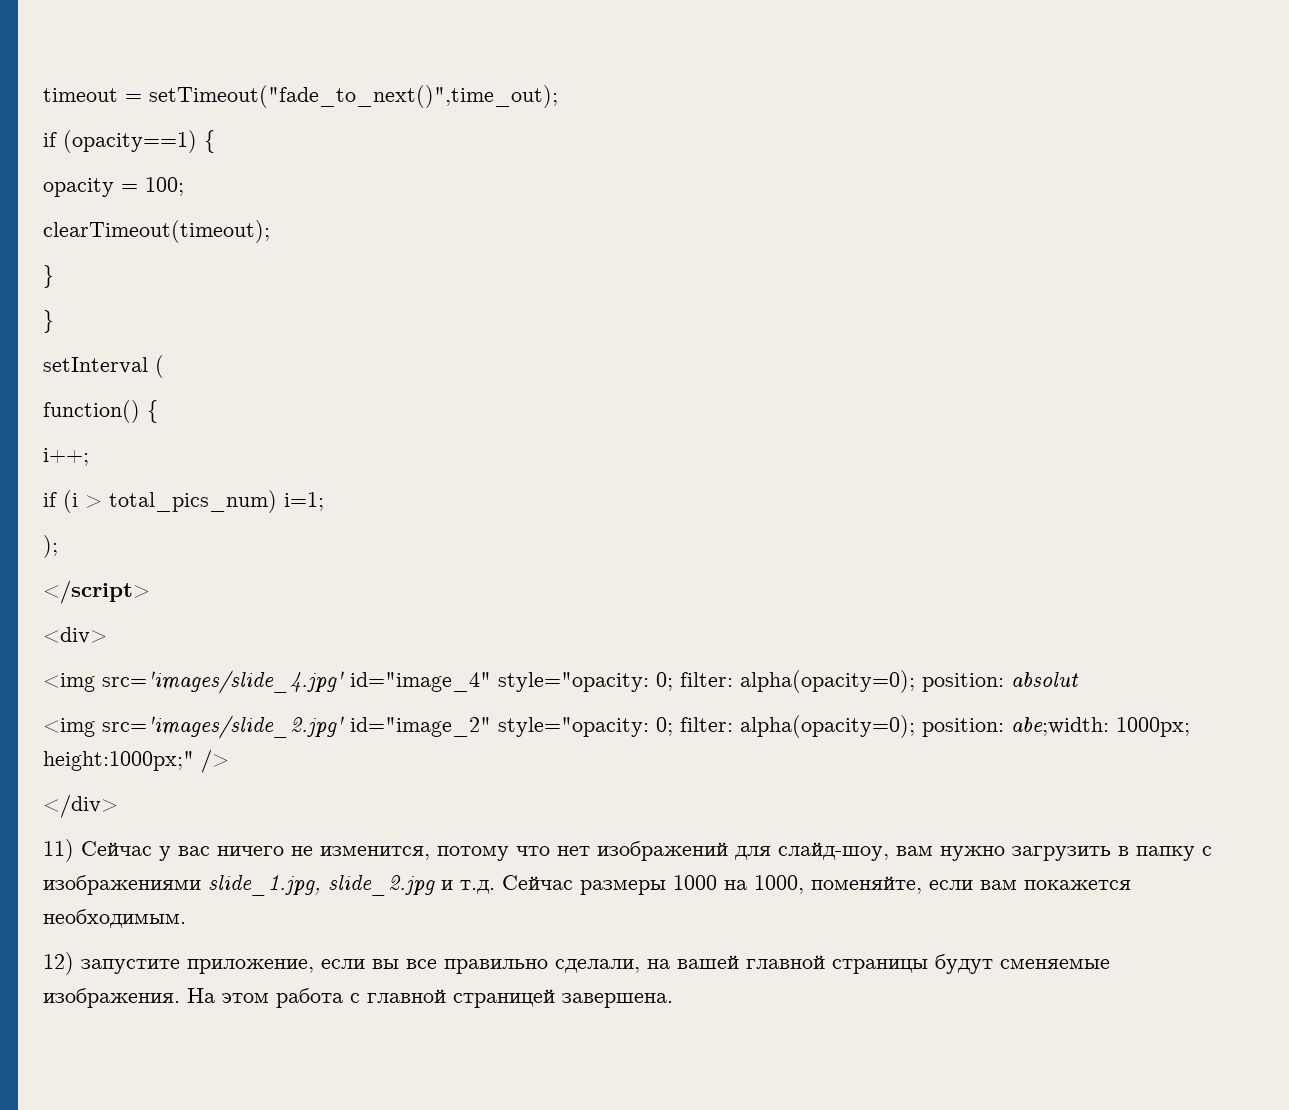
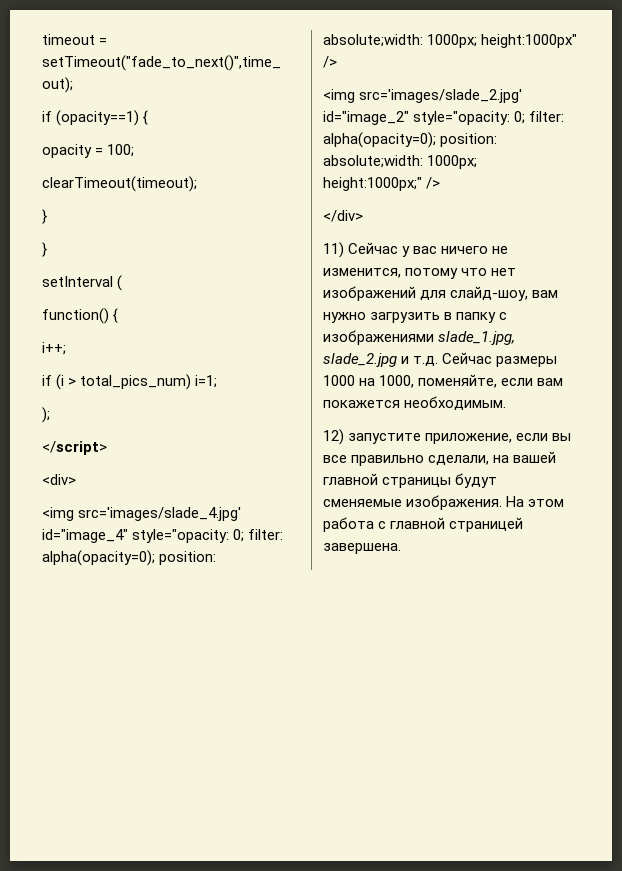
- <img src='images/slide_4.jpg' id="image_4" style="opacity: 0; filter: alpha(opacity=0); position: absolut
- <img src='images/slide_2.jpg' id="image_2" style="opacity: 0; filter: alpha(opacity=0); position: abe;width: 1000px; height:1000px;" />
+ <img src='images/slade_4.jpg' id="image_4" style="opacity: 0; filter: alpha(opacity=0); position: absolute;width: 1000px; height:1000px" />
+ <img src='images/slade_2.jpg' id="image_2" style="opacity: 0; filter: alpha(opacity=0); position: absolute;width: 1000px; height:1000px;" />
- 11) Сейчас у вас ничего не изменится, потому что нет изображений для слайд-шоу, вам нужно загрузить в папку с изображениями slide_1.jpg, slide_2.jpg и т.д. Сейчас размеры 1000 на 1000, поменяйте, если вам покажется необходимым.
+ 11) Сейчас у вас ничего не изменится, потому что нет изображений для слайд-шоу, вам нужно загрузить в папку с изображениями slade_1.jpg, slade_2.jpg и т.д. Сейчас размеры 1000 на 1000, поменяйте, если вам покажется необходимым.

